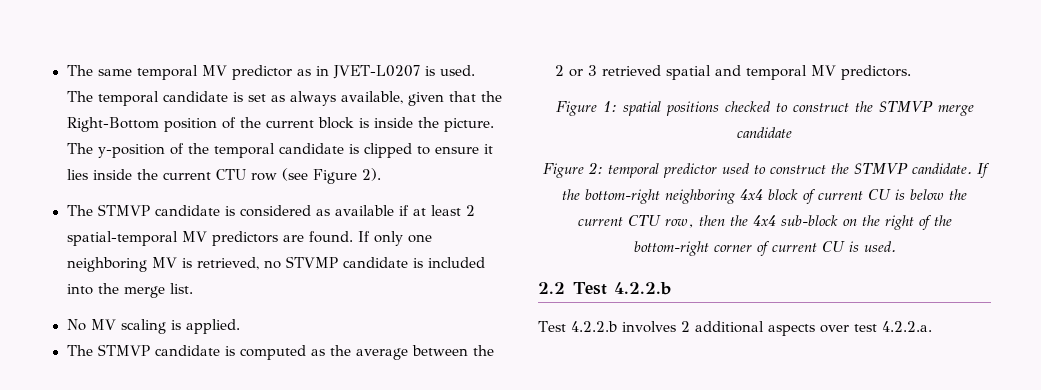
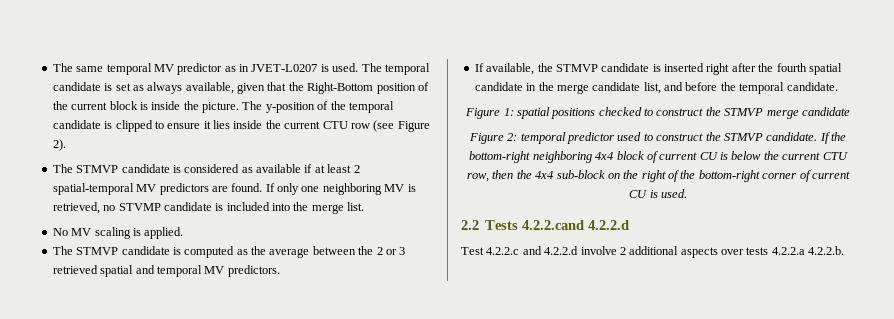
+ If available, the STMVP candidate is inserted right after the fourth spatial candidate in the merge candidate list, and before the temporal candidate.
- 2.2 Test 4.2.2.b
- Test 4.2.2.b involves 2 additional aspects over test 4.2.2.a.
+ 2.2 Tests 4.2.2.cand 4.2.2.d
+ Test 4.2.2.c and 4.2.2.d involve 2 additional aspects over tests 4.2.2.a 4.2.2.b.

